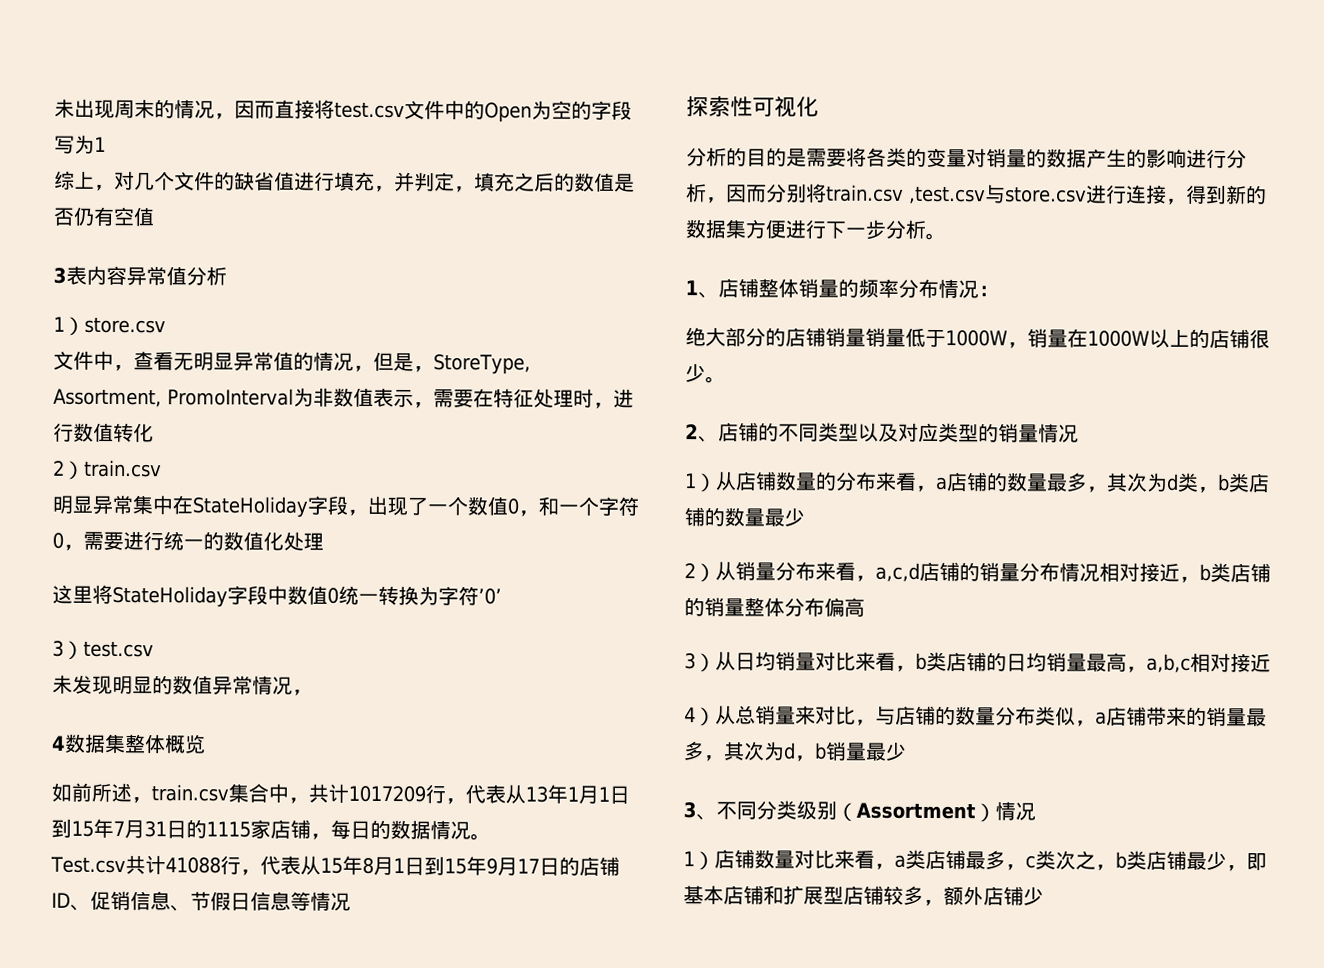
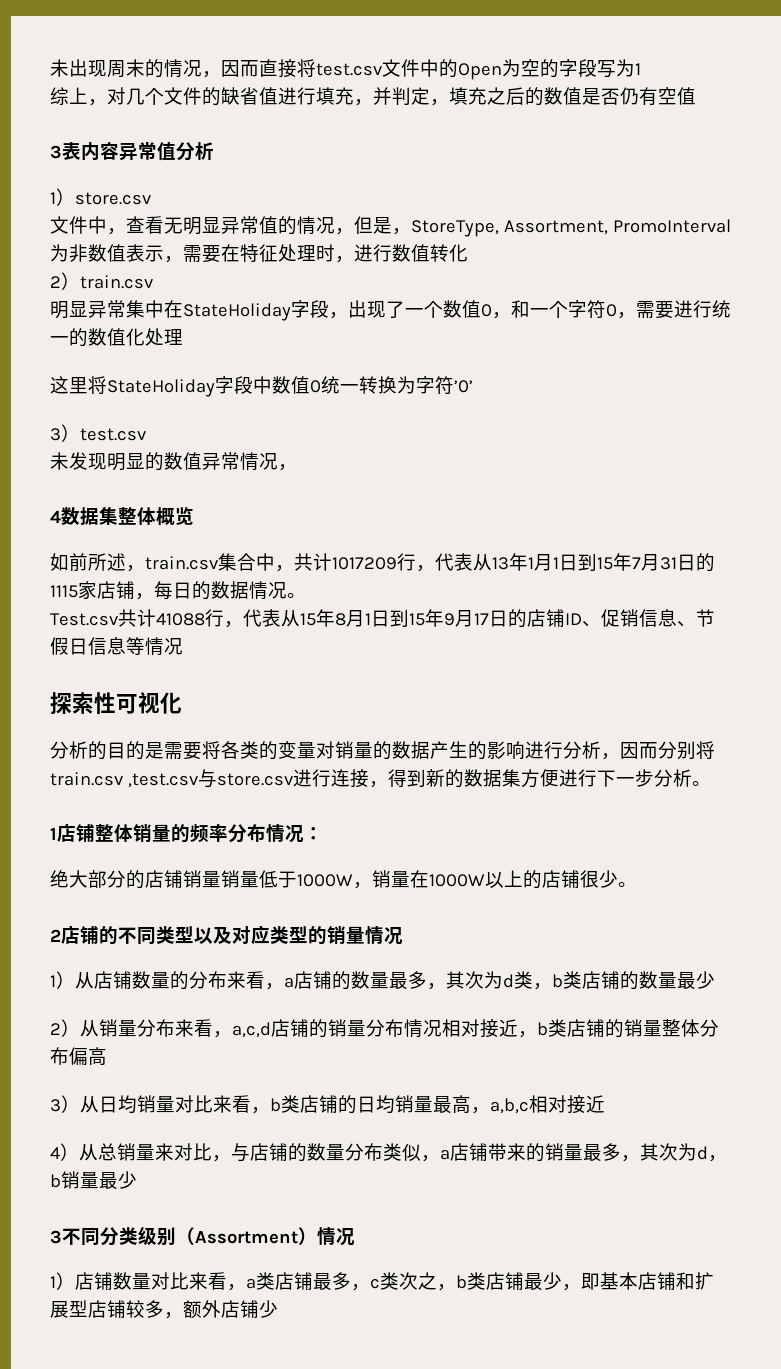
- 1、店铺整体销量的频率分布情况：
+ 1店铺整体销量的频率分布情况：
- 2、店铺的不同类型以及对应类型的销量情况
+ 2店铺的不同类型以及对应类型的销量情况
- 3、不同分类级别（Assortment）情况
+ 3不同分类级别（Assortment）情况

